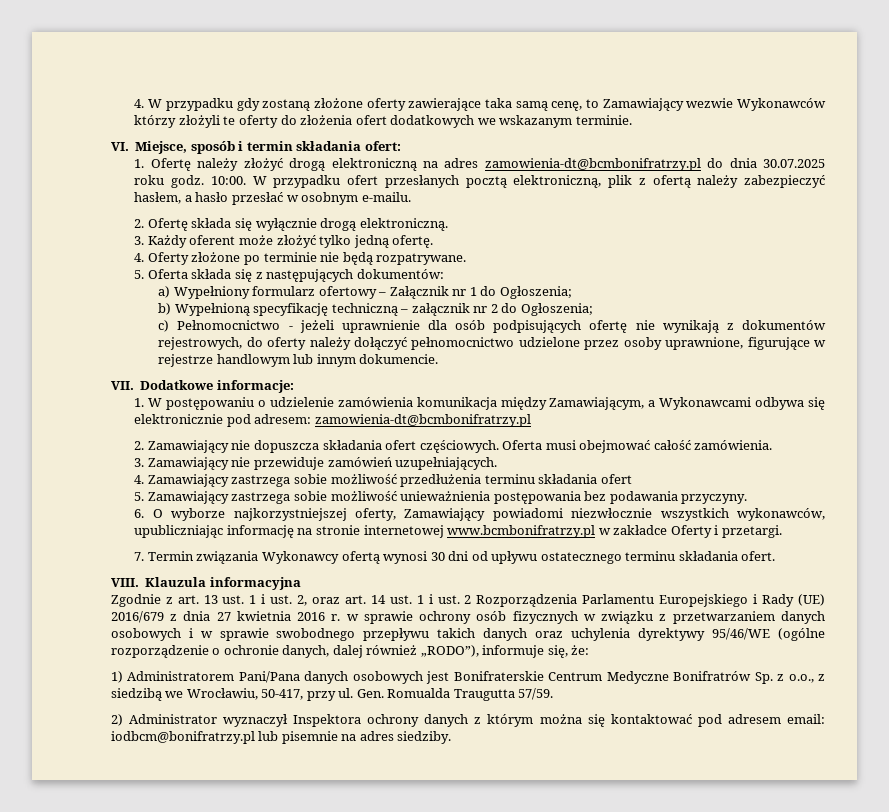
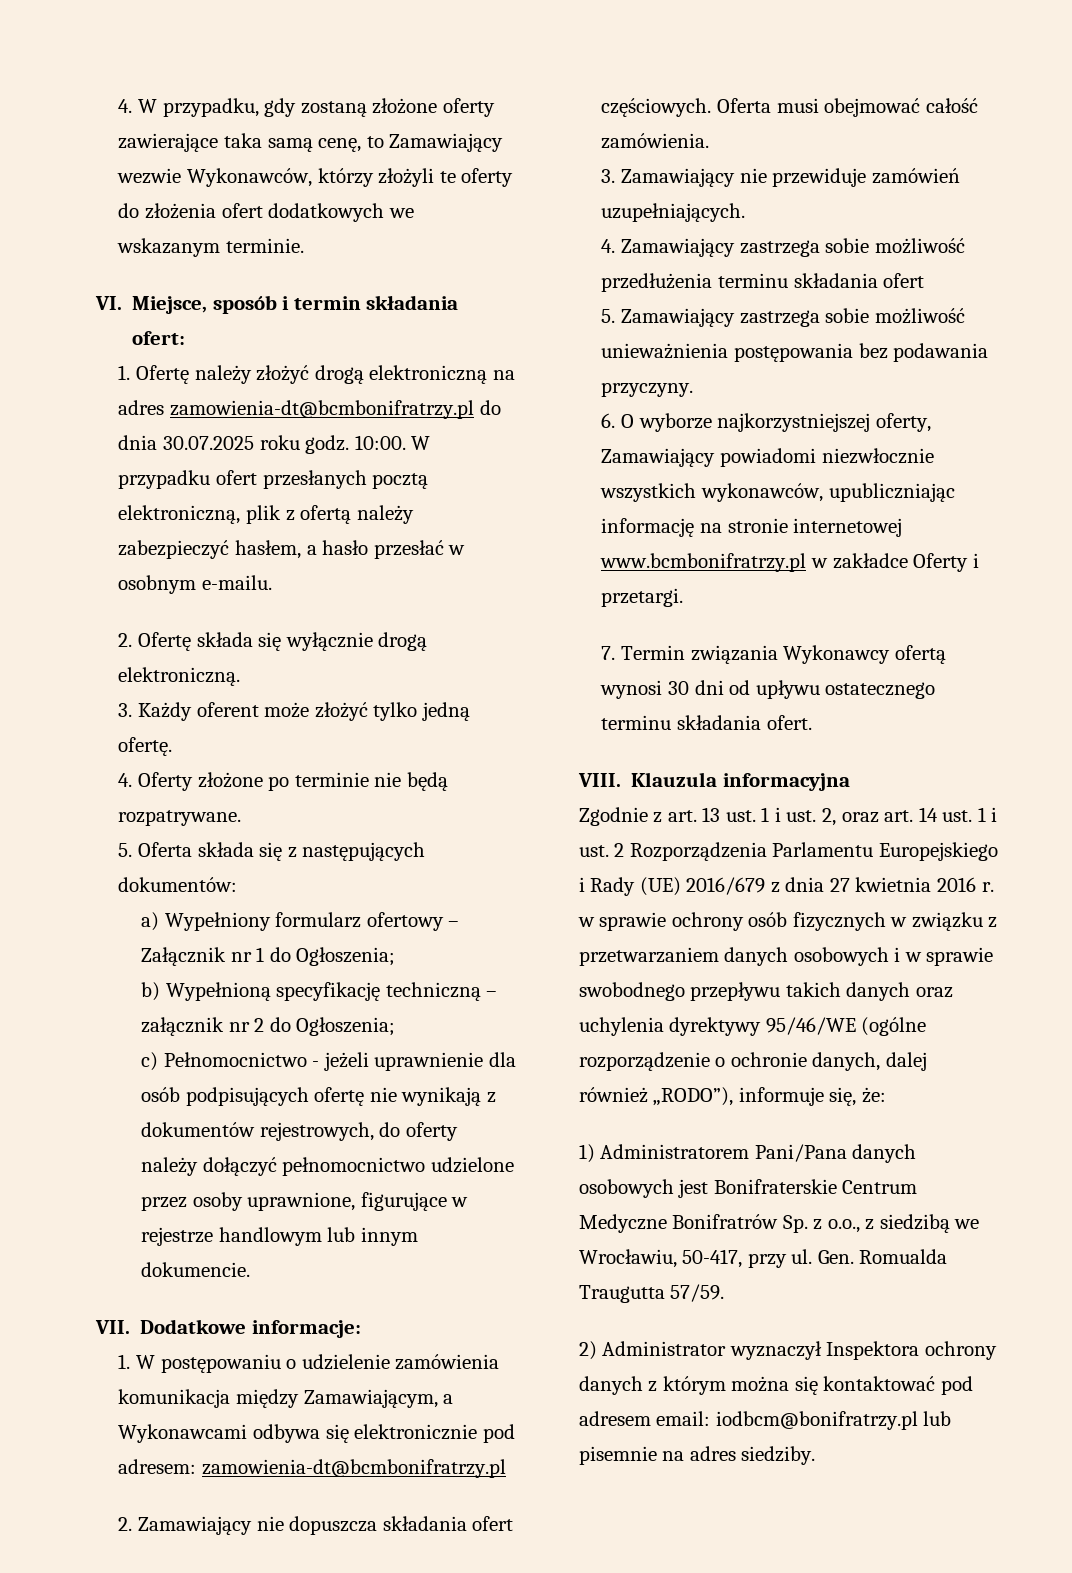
- 4. W przypadku gdy zostaną złożone oferty zawierające taka samą cenę, to Zamawiający wezwie Wykonawców którzy złożyli te oferty do złożenia ofert dodatkowych we wskazanym terminie.
+ 4. W przypadku, gdy zostaną złożone oferty zawierające taka samą cenę, to Zamawiający wezwie Wykonawców, którzy złożyli te oferty do złożenia ofert dodatkowych we wskazanym terminie.

